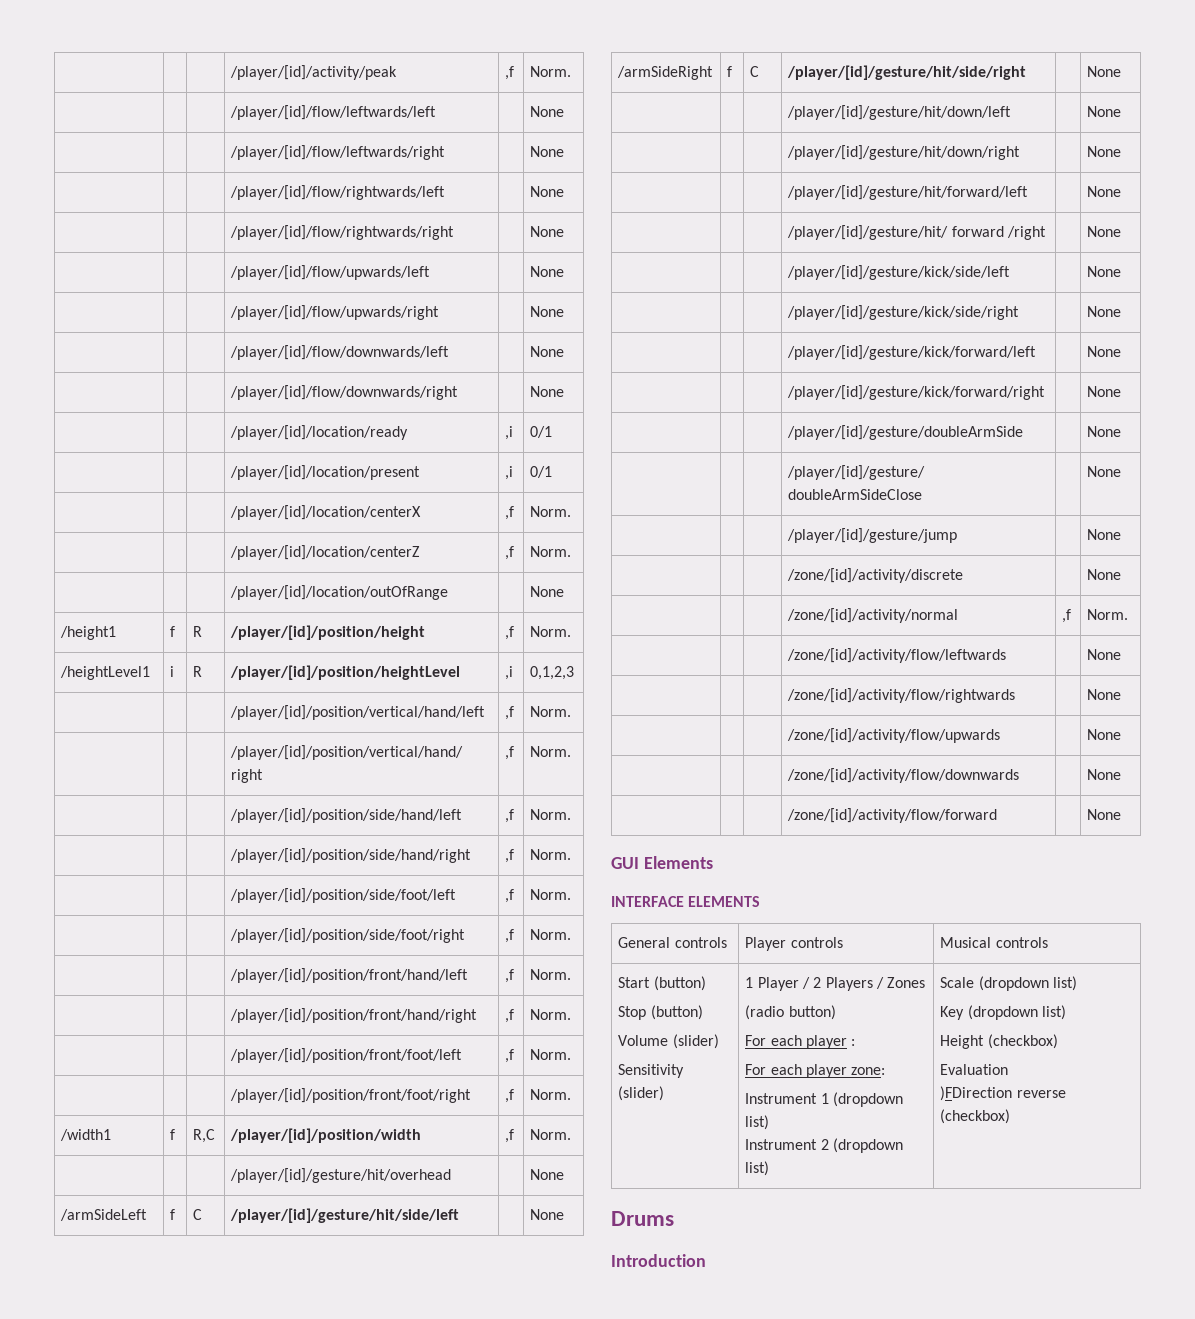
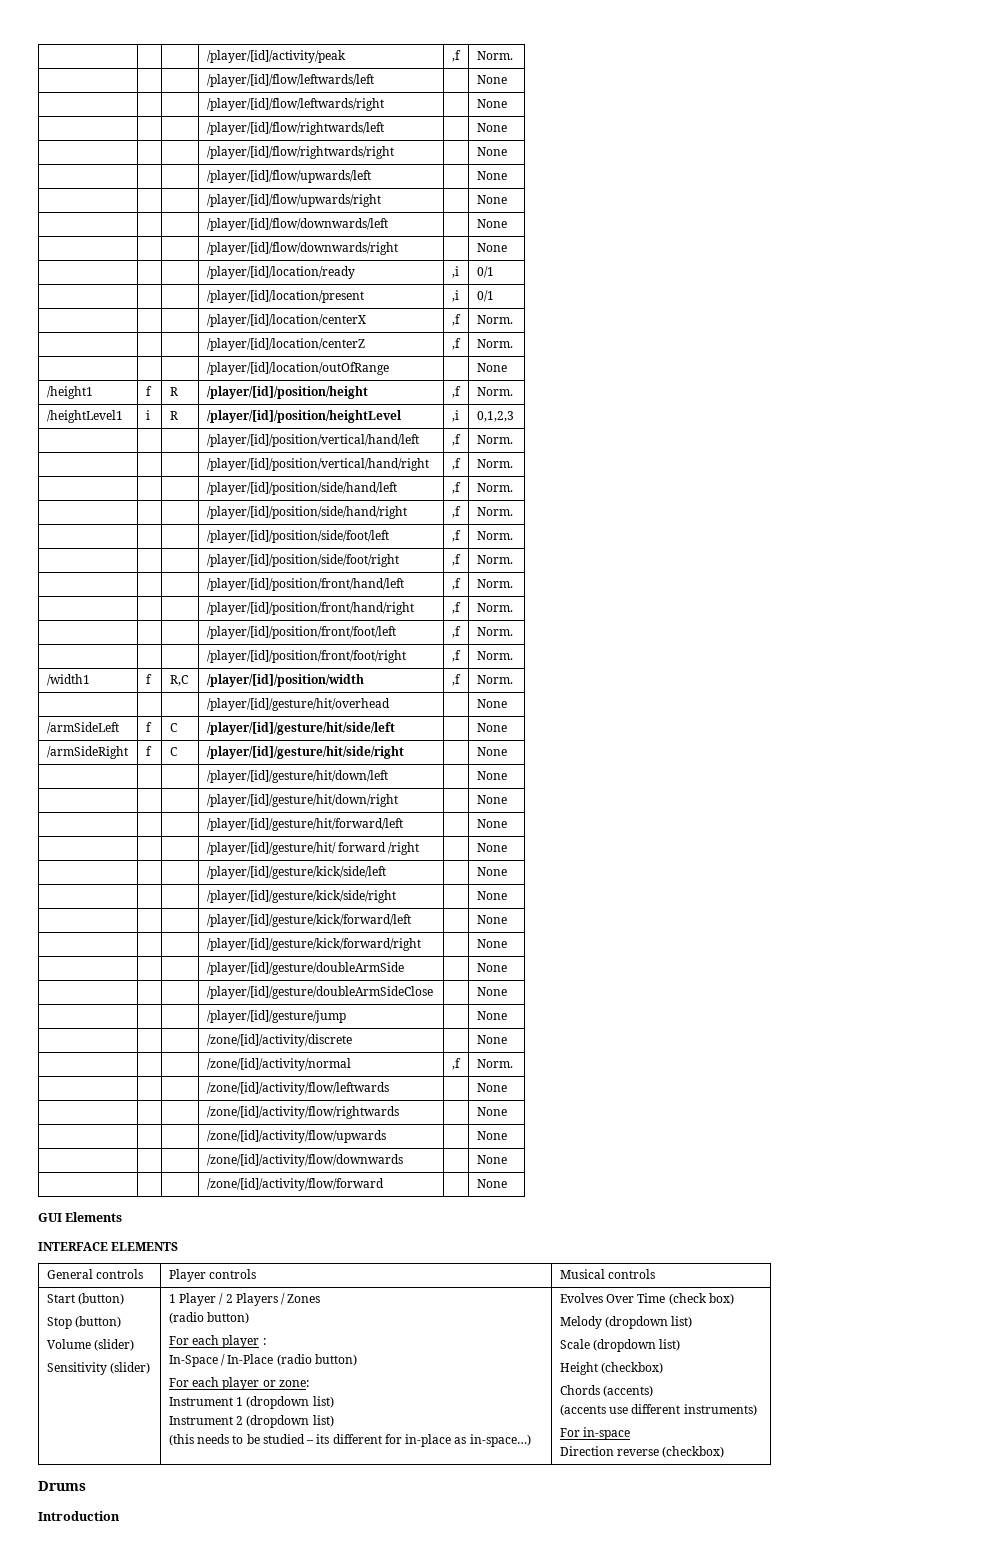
- For each player zone:
+ In-Space / In-Place (radio button)
+ For each player or zone:
+ (this needs to be studied – its different for in-place as in-space…) | Evolves Over Time (check box)
+ Melody (dropdown list)
  Scale (dropdown list)
- Key (dropdown list)
- Evaluation
- )FDirection reverse (checkbox)
+ Chords (accents)
+ (accents use different instruments)
+ For in-space
+ Direction reverse (checkbox)

